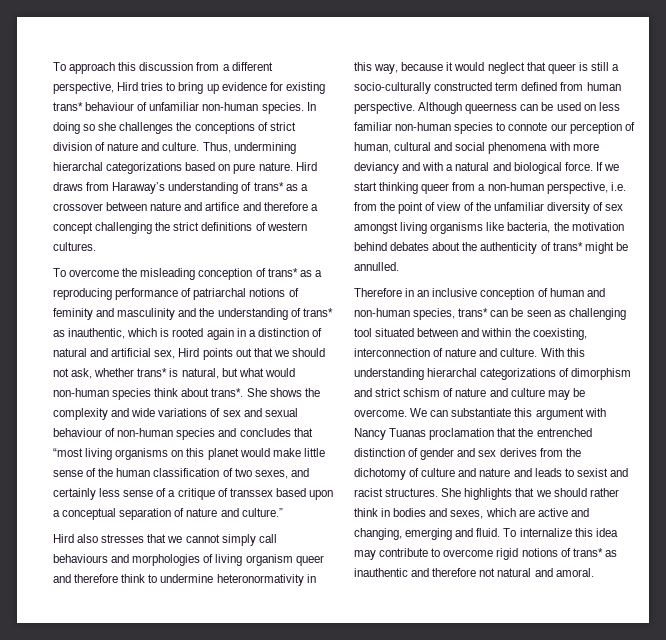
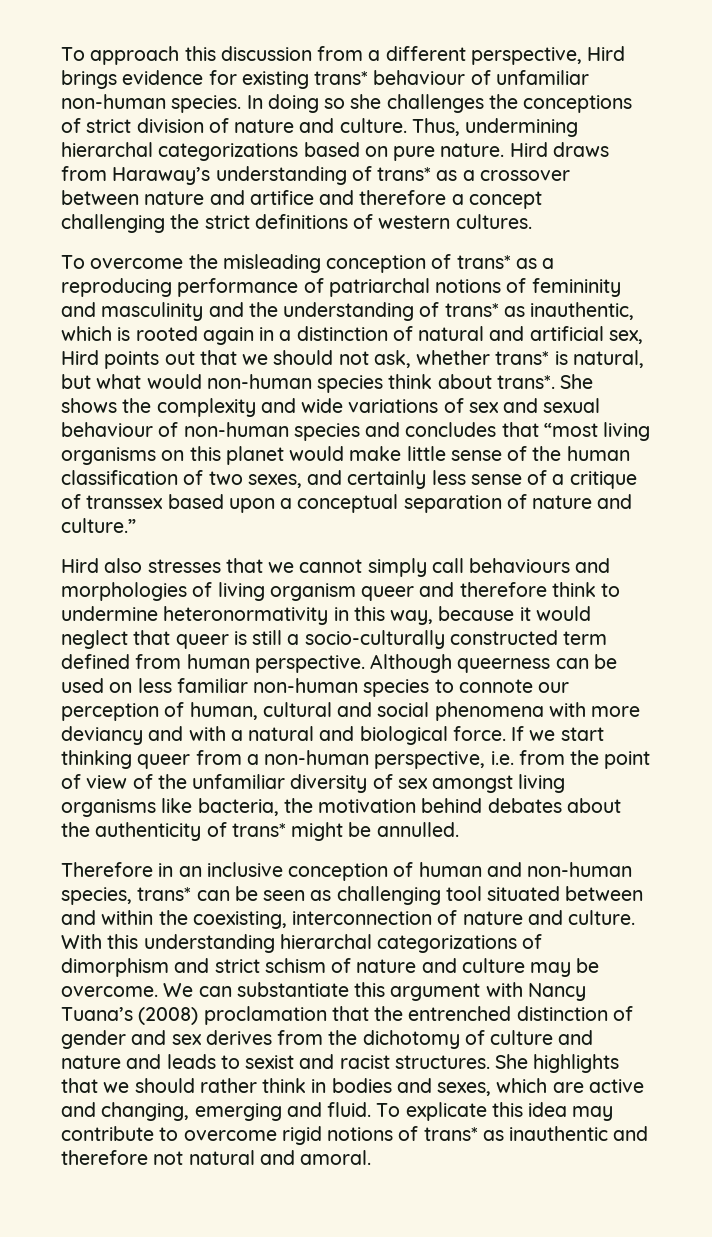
- To approach this discussion from a different perspective, Hird tries to bring up evidence for existing trans* behaviour of unfamiliar non-human species.
+ To approach this discussion from a different perspective, Hird brings evidence for existing trans* behaviour of unfamiliar non-human species.
- To overcome the misleading conception of trans* as a reproducing performance of patriarchal notions of feminity and masculinity and the understanding of trans* as inauthentic, which is rooted again in a distinction of natural and artificial sex, Hird points out that we should not ask, whether trans* is natural, but what would non-human species think about trans*.
+ To overcome the misleading conception of trans* as a reproducing performance of patriarchal notions of femininity and masculinity and the understanding of trans* as inauthentic, which is rooted again in a distinction of natural and artificial sex, Hird points out that we should not ask, whether trans* is natural, but what would non-human species think about trans*.
- We can substantiate this argument with Nancy Tuanas proclamation that the entrenched distinction of gender and sex derives from the dichotomy of culture and nature and leads to sexist and racist structures.
+ We can substantiate this argument with Nancy Tuana’s (2008) proclamation that the entrenched distinction of gender and sex derives from the dichotomy of culture and nature and leads to sexist and racist structures.
- To internalize this idea may contribute to overcome rigid notions of trans* as inauthentic and therefore not natural and amoral.
+ To explicate this idea may contribute to overcome rigid notions of trans* as inauthentic and therefore not natural and amoral.

